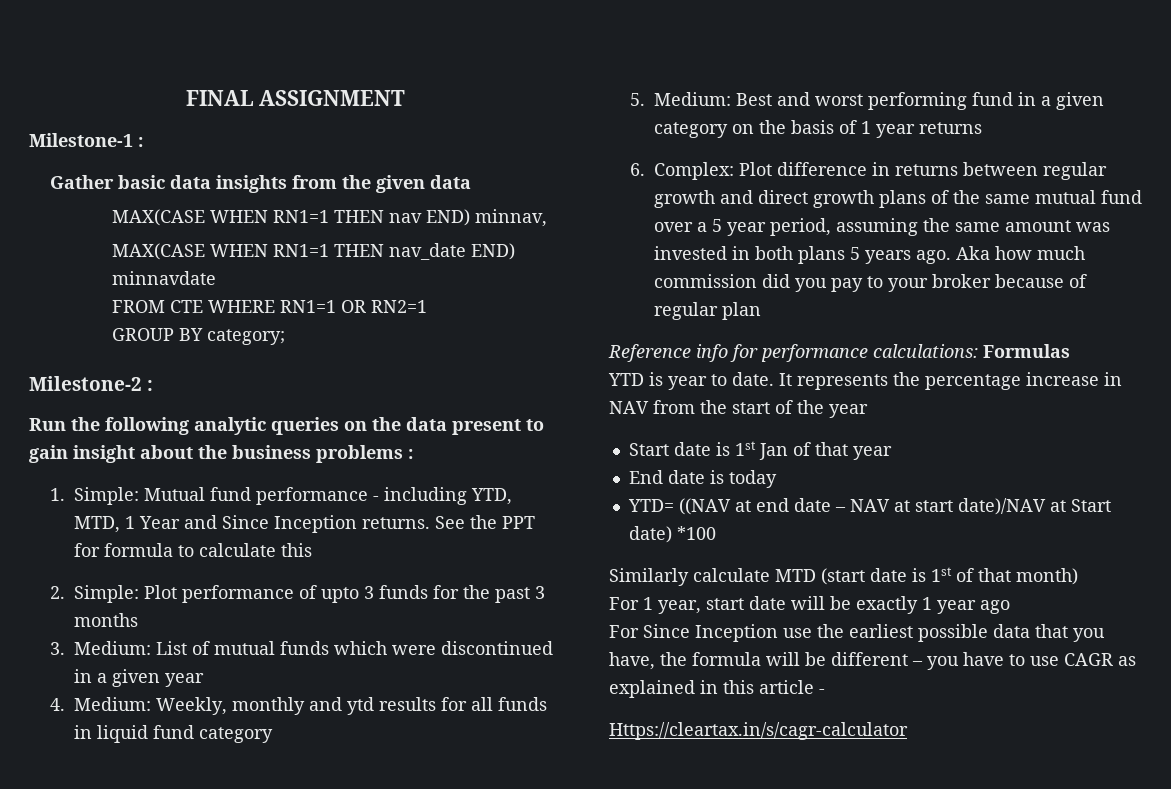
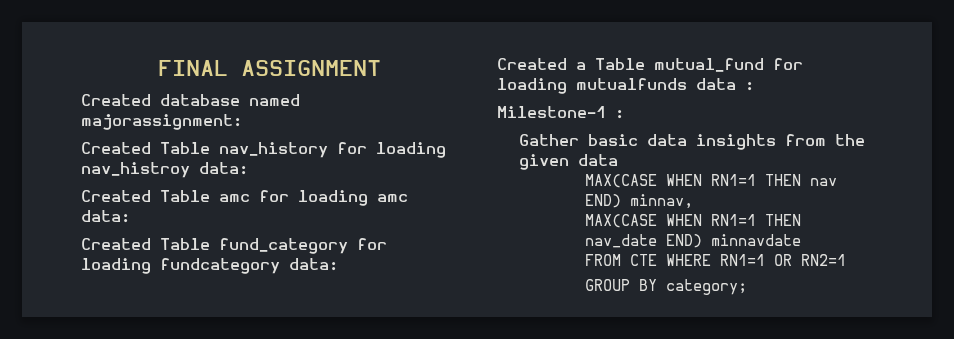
+ Created database named majorassignment:
+ Created Table nav_history for loading nav_histroy data:
+ Created Table amc for loading amc data:
+ Created Table fund_category for loading fundcategory data:
+ Created a Table mutual_fund for loading mutualfunds data :
- Milestone-2 :
- Run the following analytic queries on the data present to gain insight about the business problems :
- 1. Simple: Mutual fund performance - including YTD, MTD, 1 Year and Since Inception returns. See the PPT for formula to calculate this
- 2. Simple: Plot performance of upto 3 funds for the past 3 months
- 3. Medium: List of mutual funds which were discontinued in a given year
- 4. Medium: Weekly, monthly and ytd results for all funds in liquid fund category
- 5. Medium: Best and worst performing fund in a given category on the basis of 1 year returns
- 6. Complex: Plot difference in returns between regular growth and direct growth plans of the same mutual fund over a 5 year period, assuming the same amount was invested in both plans 5 years ago. Aka how much commission did you pay to your broker because of regular plan
- Reference info for performance calculations: Formulas
- YTD is year to date. It represents the percentage increase in NAV from the start of the year
- Start date is 1st Jan of that year
- End date is today
- YTD= ((NAV at end date – NAV at start date)/NAV at Start date) *100
- Similarly calculate MTD (start date is 1st of that month)
- For 1 year, start date will be exactly 1 year ago
- For Since Inception use the earliest possible data that you have, the formula will be different – you have to use CAGR as explained in this article -
- Https://cleartax.in/s/cagr-calculator

